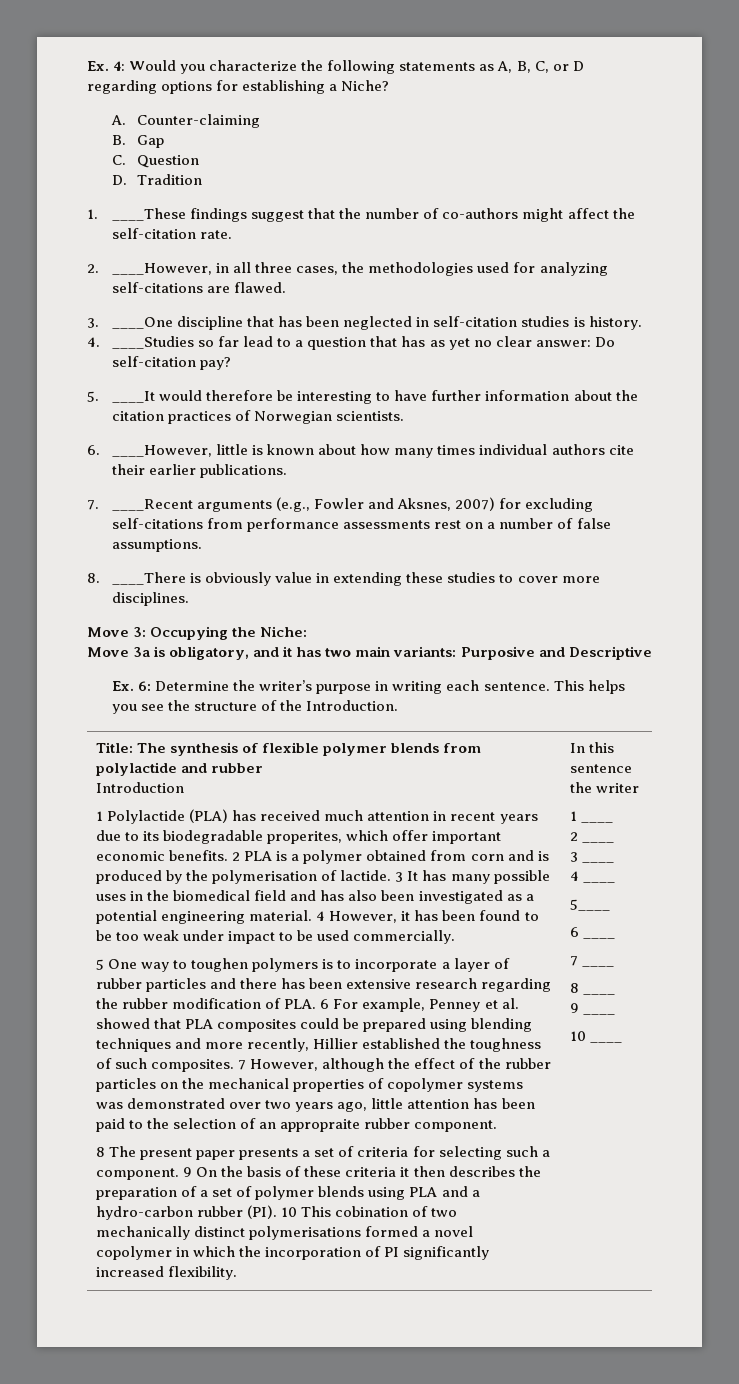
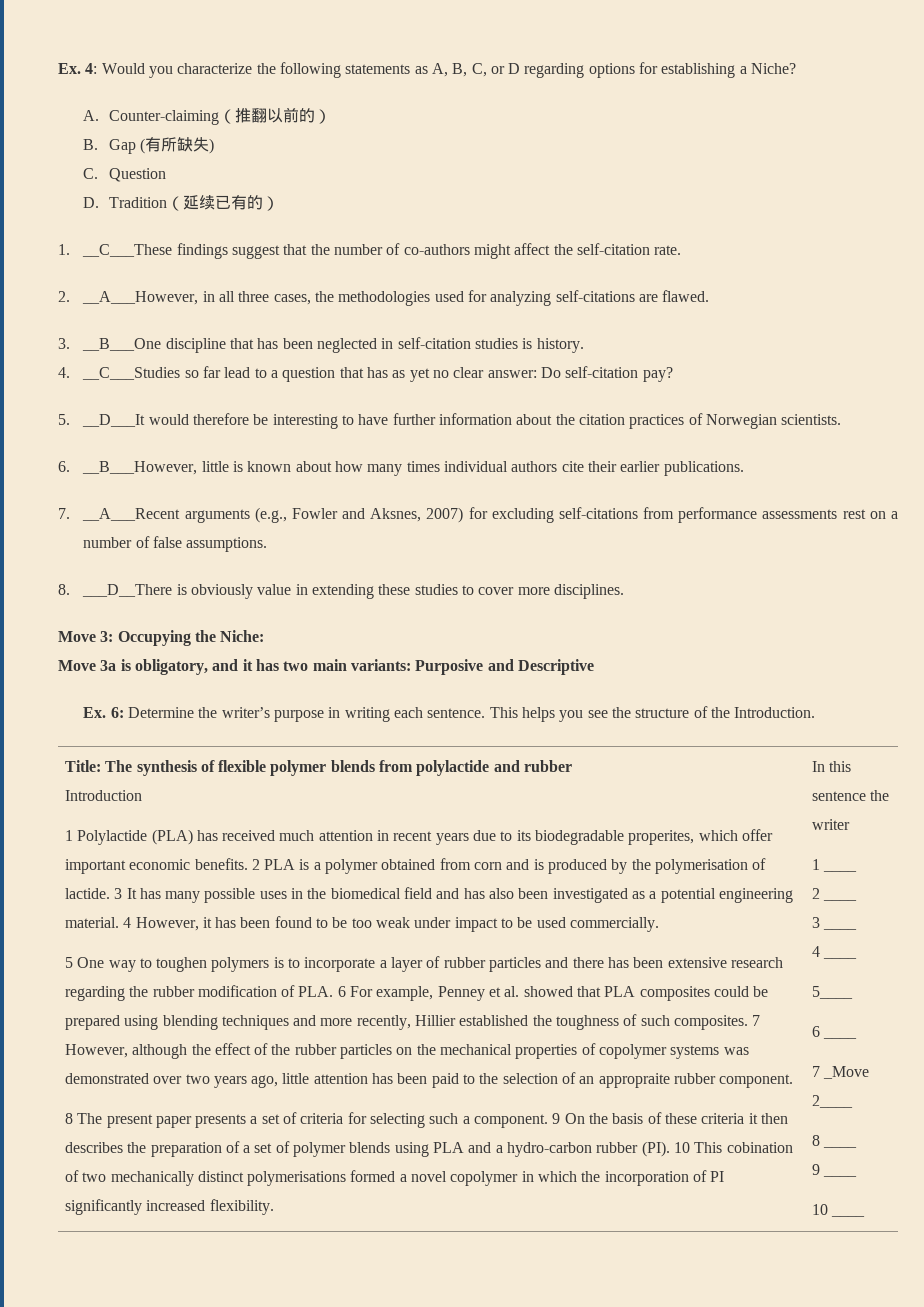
- A. Counter-claiming
+ A. Counter-claiming（推翻以前的）
- B. Gap
+ B. Gap (有所缺失)
- D. Tradition
+ D. Tradition（延续已有的）
- 1. ____These findings suggest that the number of co-authors might affect the self-citation rate.
+ 1. __C___These findings suggest that the number of co-authors might affect the self-citation rate.
- 2. ____However, in all three cases, the methodologies used for analyzing self-citations are flawed.
+ 2. __A___However, in all three cases, the methodologies used for analyzing self-citations are flawed.
- 3. ____One discipline that has been neglected in self-citation studies is history.
+ 3. __B___One discipline that has been neglected in self-citation studies is history.
- 4. ____Studies so far lead to a question that has as yet no clear answer: Do self-citation pay?
+ 4. __C___Studies so far lead to a question that has as yet no clear answer: Do self-citation pay?
- 5. ____It would therefore be interesting to have further information about the citation practices of Norwegian scientists.
+ 5. __D___It would therefore be interesting to have further information about the citation practices of Norwegian scientists.
- 6. ____However, little is known about how many times individual authors cite their earlier publications.
+ 6. __B___However, little is known about how many times individual authors cite their earlier publications.
- 7. ____Recent arguments (e.g., Fowler and Aksnes, 2007) for excluding self-citations from performance assessments rest on a number of false assumptions.
+ 7. __A___Recent arguments (e.g., Fowler and Aksnes, 2007) for excluding self-citations from performance assessments rest on a number of false assumptions.
- 8. ____There is obviously value in extending these studies to cover more disciplines.
+ 8. ___D__There is obviously value in extending these studies to cover more disciplines.
- 7 ____
+ 7 _Move 2____

